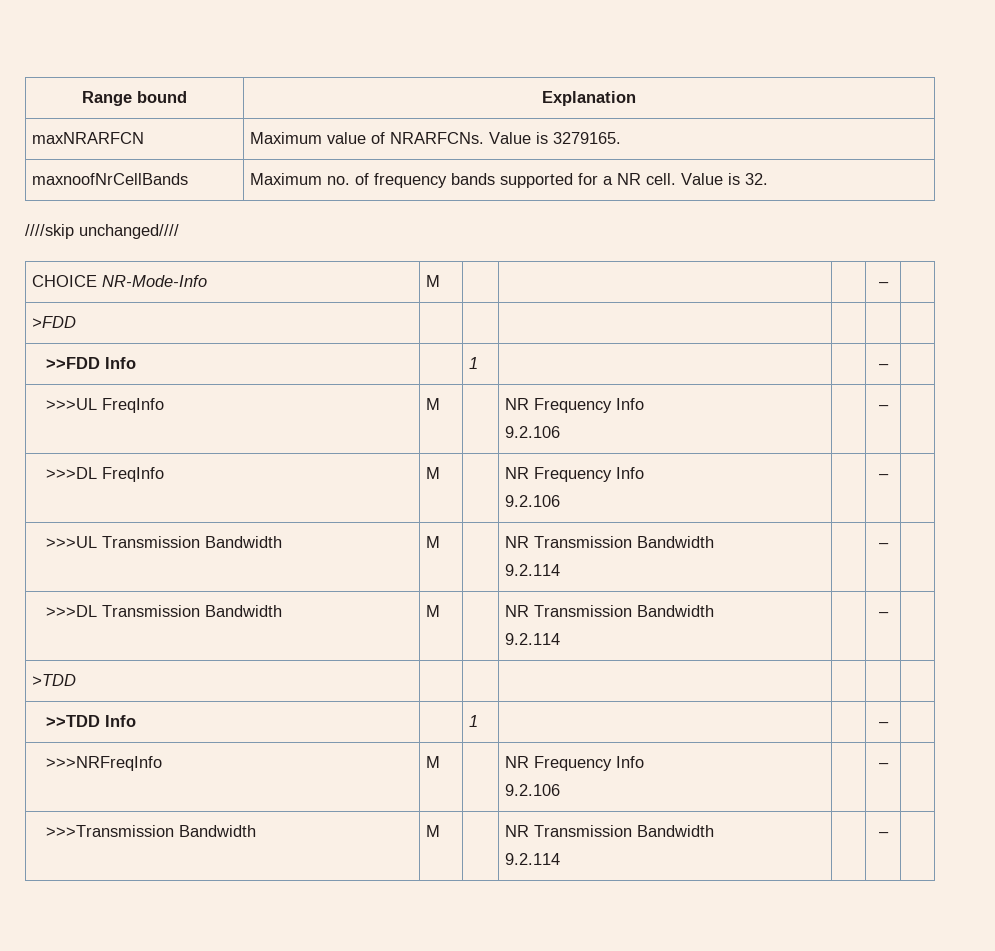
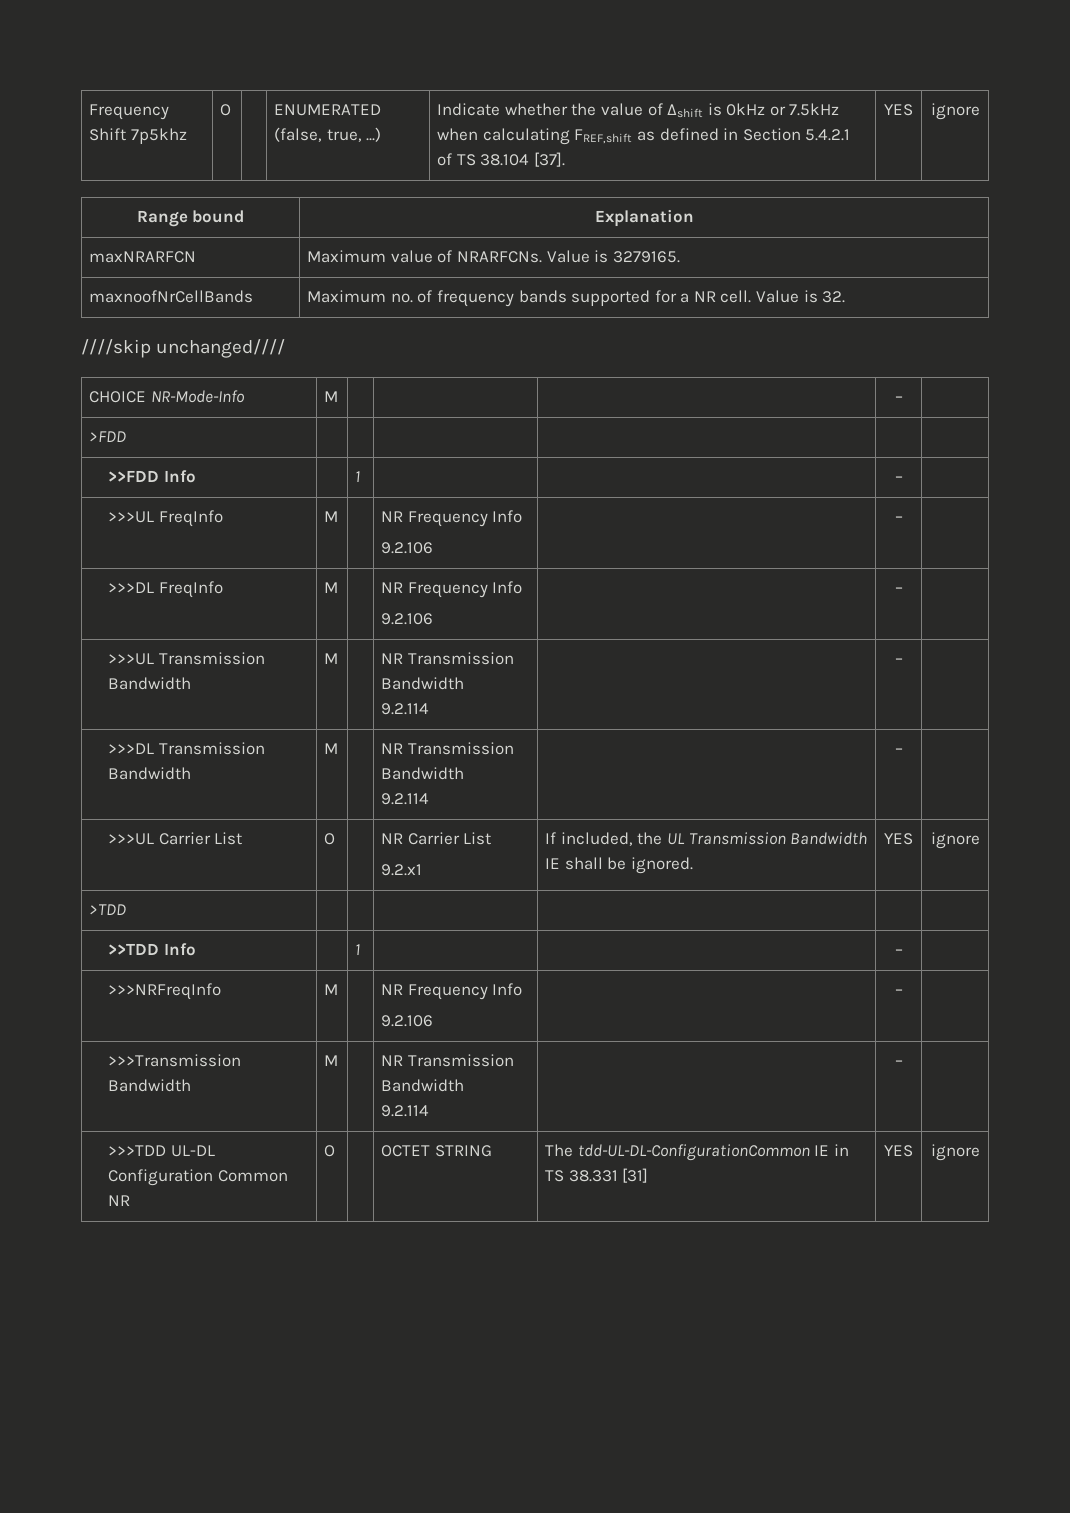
+ Frequency Shift 7p5khz | O | | ENUMERATED (false, true, ...) | Indicate whether the value of Δshift is 0kHz or 7.5kHz when calculating FREF,shift as defined in Section 5.4.2.1 of TS 38.104 [37]. | YES | ignore
+ >>>UL Carrier List | O | | NR Carrier List
+ 9.2.x1 | If included, the UL Transmission Bandwidth IE shall be ignored. | YES | ignore
+ >>>TDD UL-DL Configuration Common NR | O | | OCTET STRING | The tdd-UL-DL-ConfigurationCommon IE in TS 38.331 [31] | YES | ignore

